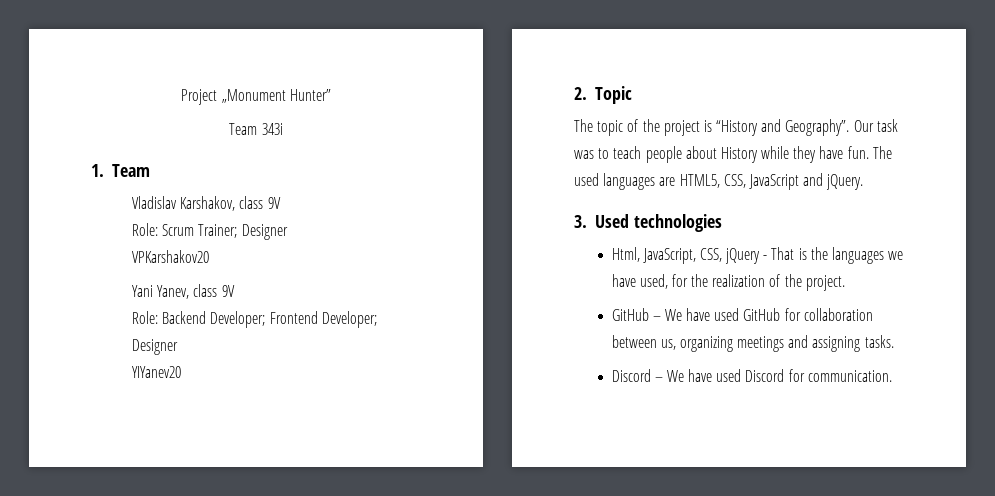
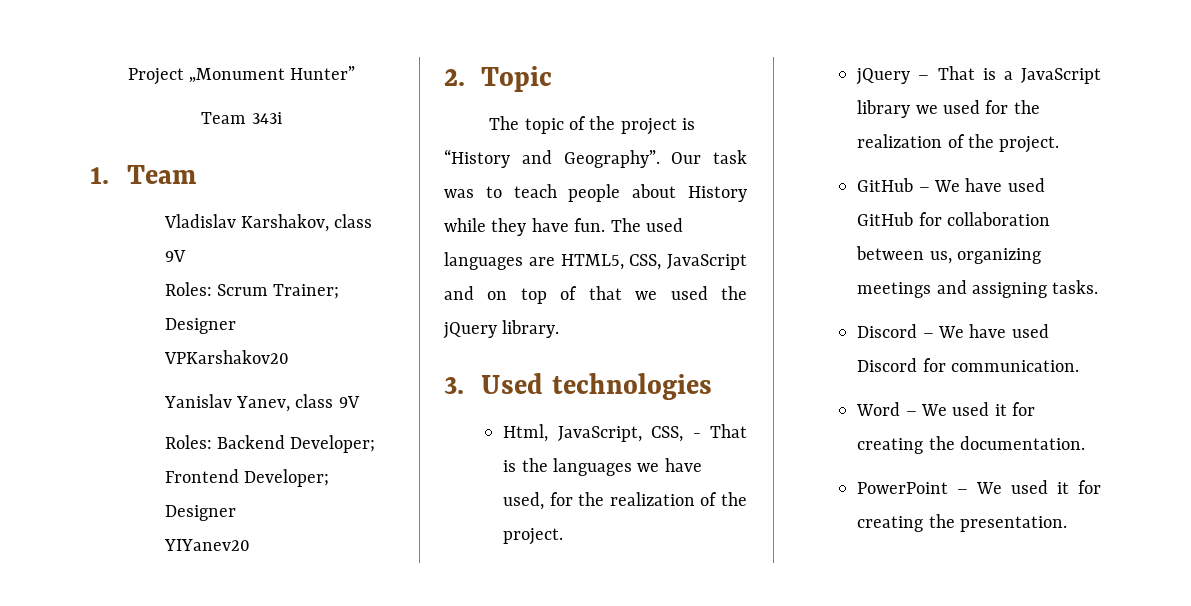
- Role: Scrum Trainer; Designer
+ Roles: Scrum Trainer; Designer
- Yani Yanev, class 9V
+ Yanislav Yanev, class 9V
- Role: Backend Developer; Frontend Developer; Designer
+ Roles: Backend Developer; Frontend Developer; Designer
- The used languages are HTML5, CSS, JavaScript and jQuery.
+ The used languages are HTML5, CSS, JavaScript and on top of that we used the jQuery library.
- Html, JavaScript, CSS, jQuery - That is the languages we have used, for the realization of the project.
+ Html, JavaScript, CSS, - That is the languages we have used, for the realization of the project.
+ jQuery – That is a JavaScript library we used for the realization of the project.
+ Word – We used it for creating the documentation.
+ PowerPoint – We used it for creating the presentation.

